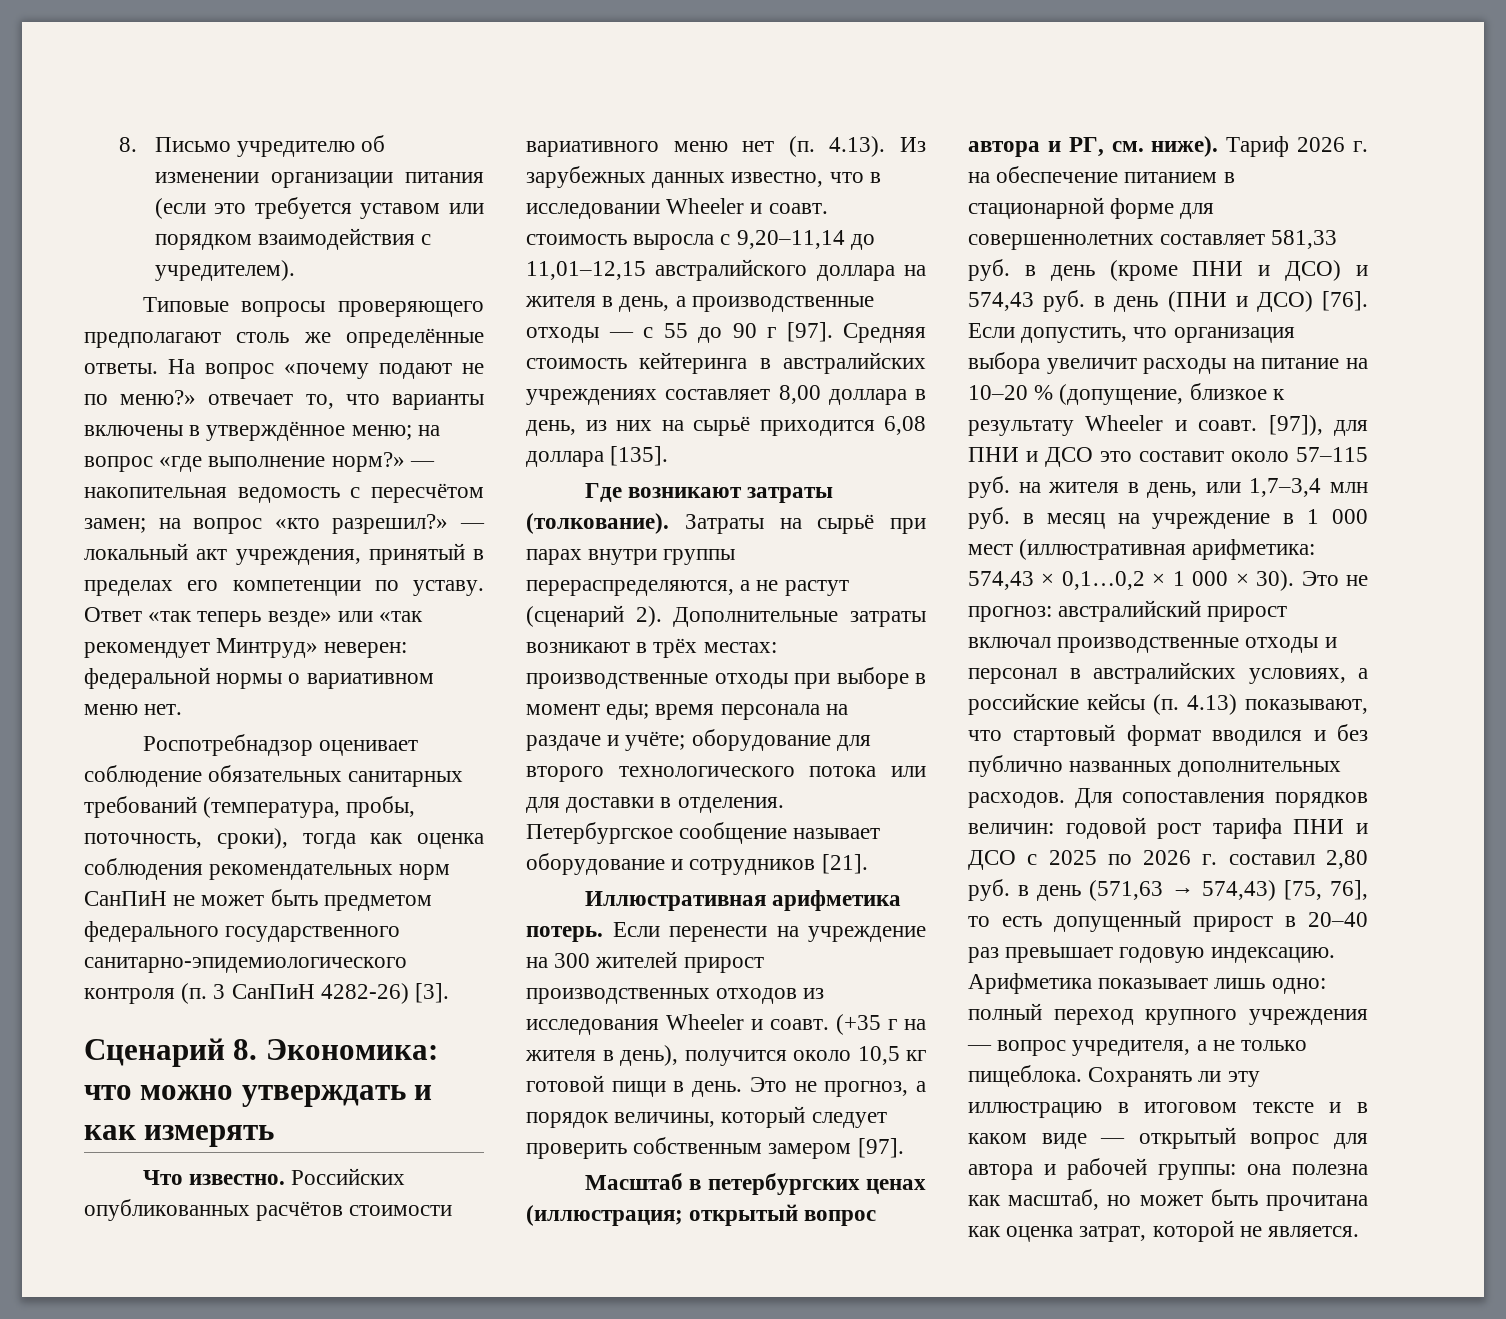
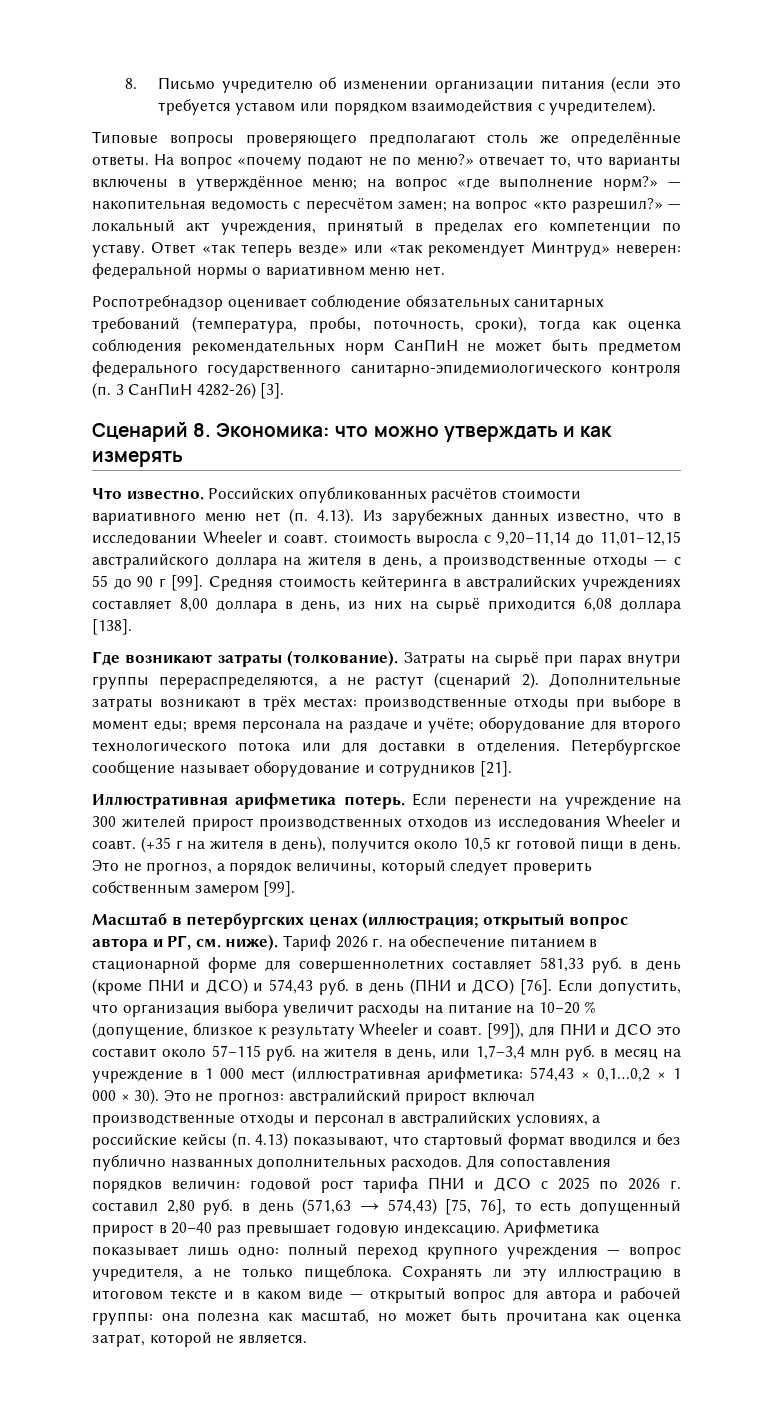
- Российских опубликованных расчётов стоимости вариативного меню нет (п. 4.13). Из зарубежных данных известно, что в исследовании Wheeler и соавт. стоимость выросла с 9,20–11,14 до 11,01–12,15 австралийского доллара на жителя в день, а производственные отходы — с 55 до 90 г [97].
+ Российских опубликованных расчётов стоимости вариативного меню нет (п. 4.13). Из зарубежных данных известно, что в исследовании Wheeler и соавт. стоимость выросла с 9,20–11,14 до 11,01–12,15 австралийского доллара на жителя в день, а производственные отходы — с 55 до 90 г [99].
- Средняя стоимость кейтеринга в австралийских учреждениях составляет 8,00 доллара в день, из них на сырьё приходится 6,08 доллара [135].
+ Средняя стоимость кейтеринга в австралийских учреждениях составляет 8,00 доллара в день, из них на сырьё приходится 6,08 доллара [138].
- Это не прогноз, а порядок величины, который следует проверить собственным замером [97].
+ Это не прогноз, а порядок величины, который следует проверить собственным замером [99].
- [97]), для ПНИ и ДСО это составит около 57–115 руб. на жителя в день, или 1,7–3,4 млн руб. в месяц на учреждение в 1 000 мест (иллюстративная арифметика: 574,43 × 0,1…0,2 × 1 000 × 30).
+ [99]), для ПНИ и ДСО это составит около 57–115 руб. на жителя в день, или 1,7–3,4 млн руб. в месяц на учреждение в 1 000 мест (иллюстративная арифметика: 574,43 × 0,1…0,2 × 1 000 × 30).

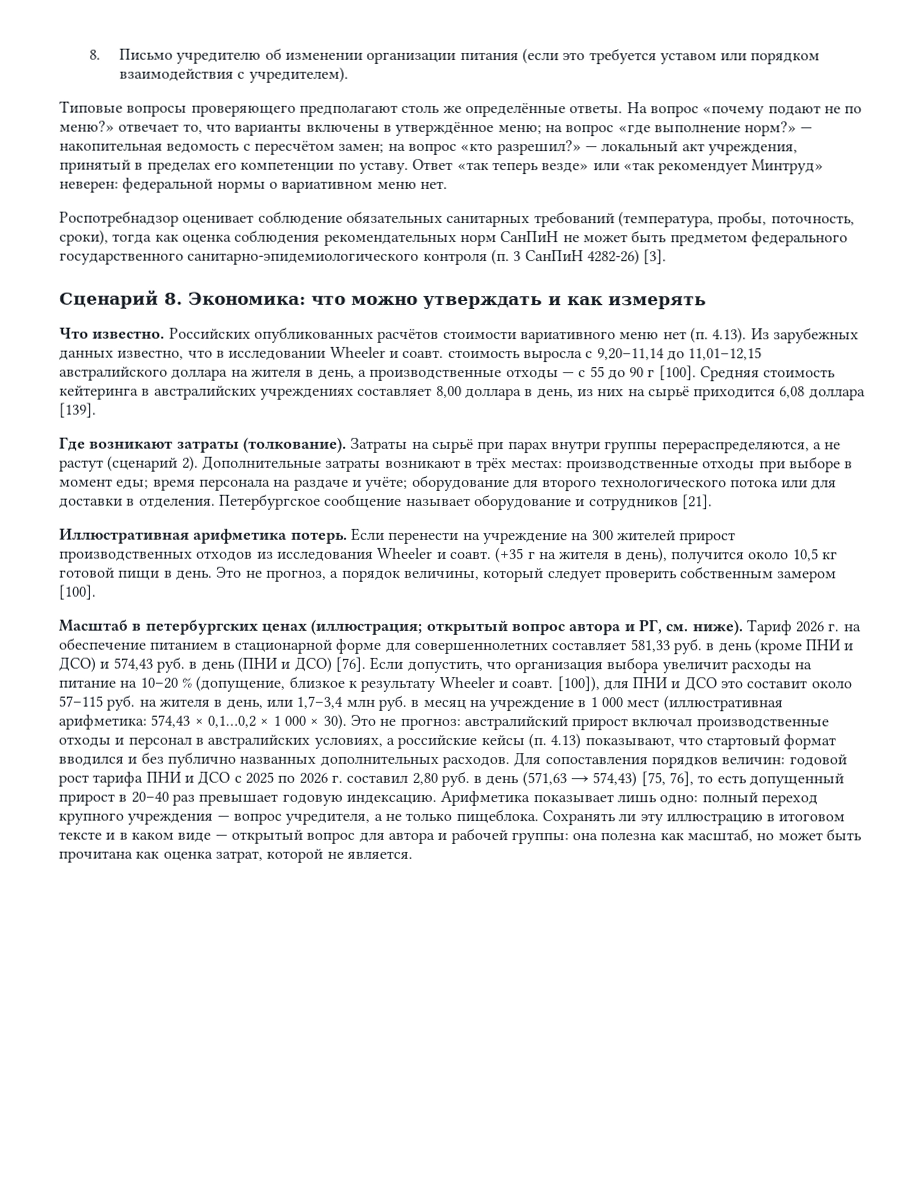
- Российских опубликованных расчётов стоимости вариативного меню нет (п. 4.13). Из зарубежных данных известно, что в исследовании Wheeler и соавт. стоимость выросла с 9,20–11,14 до 11,01–12,15 австралийского доллара на жителя в день, а производственные отходы — с 55 до 90 г [99].
+ Российских опубликованных расчётов стоимости вариативного меню нет (п. 4.13). Из зарубежных данных известно, что в исследовании Wheeler и соавт. стоимость выросла с 9,20–11,14 до 11,01–12,15 австралийского доллара на жителя в день, а производственные отходы — с 55 до 90 г [100].
- Средняя стоимость кейтеринга в австралийских учреждениях составляет 8,00 доллара в день, из них на сырьё приходится 6,08 доллара [138].
+ Средняя стоимость кейтеринга в австралийских учреждениях составляет 8,00 доллара в день, из них на сырьё приходится 6,08 доллара [139].
- Это не прогноз, а порядок величины, который следует проверить собственным замером [99].
+ Это не прогноз, а порядок величины, который следует проверить собственным замером [100].
- [99]), для ПНИ и ДСО это составит около 57–115 руб. на жителя в день, или 1,7–3,4 млн руб. в месяц на учреждение в 1 000 мест (иллюстративная арифметика: 574,43 × 0,1…0,2 × 1 000 × 30).
+ [100]), для ПНИ и ДСО это составит около 57–115 руб. на жителя в день, или 1,7–3,4 млн руб. в месяц на учреждение в 1 000 мест (иллюстративная арифметика: 574,43 × 0,1…0,2 × 1 000 × 30).

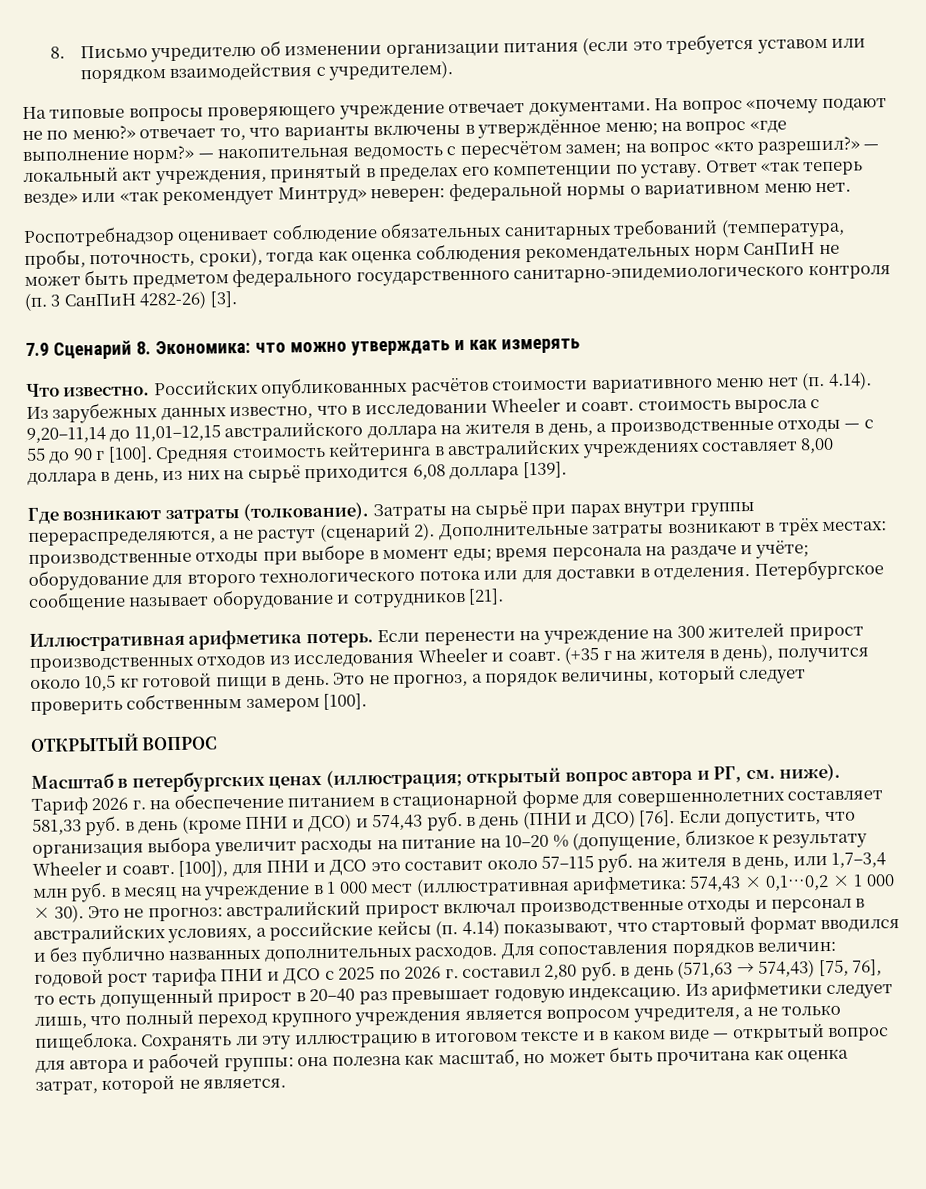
- Типовые вопросы проверяющего предполагают столь же определённые ответы.
+ На типовые вопросы проверяющего учреждение отвечает документами.
- Сценарий 8. Экономика: что можно утверждать и как измерять
+ 7.9 Сценарий 8. Экономика: что можно утверждать и как измерять
- Российских опубликованных расчётов стоимости вариативного меню нет (п. 4.13). Из зарубежных данных известно, что в исследовании Wheeler и соавт. стоимость выросла с 9,20–11,14 до 11,01–12,15 австралийского доллара на жителя в день, а производственные отходы — с 55 до 90 г [100].
+ Российских опубликованных расчётов стоимости вариативного меню нет (п. 4.14). Из зарубежных данных известно, что в исследовании Wheeler и соавт. стоимость выросла с 9,20–11,14 до 11,01–12,15 австралийского доллара на жителя в день, а производственные отходы — с 55 до 90 г [100].
+ ОТКРЫТЫЙ ВОПРОС
- Это не прогноз: австралийский прирост включал производственные отходы и персонал в австралийских условиях, а российские кейсы (п. 4.13) показывают, что стартовый формат вводился и без публично названных дополнительных расходов.
+ Это не прогноз: австралийский прирост включал производственные отходы и персонал в австралийских условиях, а российские кейсы (п. 4.14) показывают, что стартовый формат вводился и без публично названных дополнительных расходов.
- Арифметика показывает лишь одно: полный переход крупного учреждения — вопрос учредителя, а не только пищеблока.
+ Из арифметики следует лишь, что полный переход крупного учреждения является вопросом учредителя, а не только пищеблока.

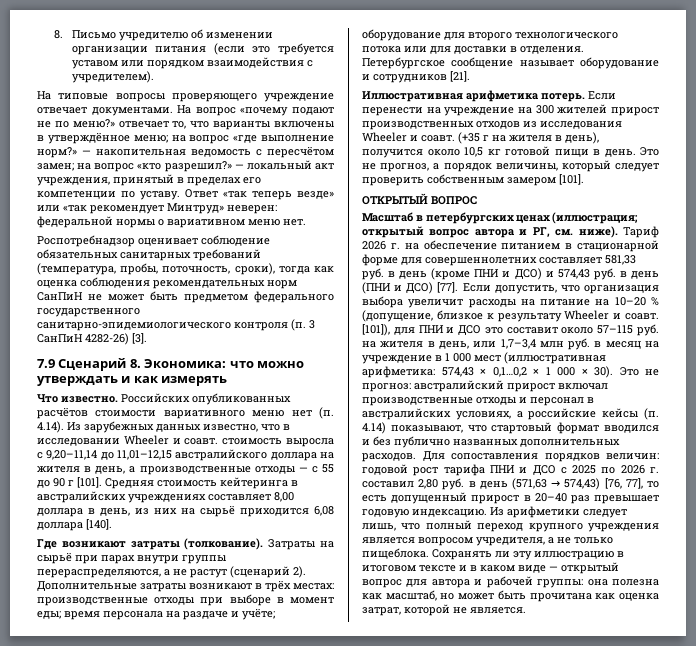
- Российских опубликованных расчётов стоимости вариативного меню нет (п. 4.14). Из зарубежных данных известно, что в исследовании Wheeler и соавт. стоимость выросла с 9,20–11,14 до 11,01–12,15 австралийского доллара на жителя в день, а производственные отходы — с 55 до 90 г [100].
+ Российских опубликованных расчётов стоимости вариативного меню нет (п. 4.14). Из зарубежных данных известно, что в исследовании Wheeler и соавт. стоимость выросла с 9,20–11,14 до 11,01–12,15 австралийского доллара на жителя в день, а производственные отходы — с 55 до 90 г [101].
- Средняя стоимость кейтеринга в австралийских учреждениях составляет 8,00 доллара в день, из них на сырьё приходится 6,08 доллара [139].
+ Средняя стоимость кейтеринга в австралийских учреждениях составляет 8,00 доллара в день, из них на сырьё приходится 6,08 доллара [140].
- Это не прогноз, а порядок величины, который следует проверить собственным замером [100].
+ Это не прогноз, а порядок величины, который следует проверить собственным замером [101].
- Тариф 2026 г. на обеспечение питанием в стационарной форме для совершеннолетних составляет 581,33 руб. в день (кроме ПНИ и ДСО) и 574,43 руб. в день (ПНИ и ДСО) [76].
+ Тариф 2026 г. на обеспечение питанием в стационарной форме для совершеннолетних составляет 581,33 руб. в день (кроме ПНИ и ДСО) и 574,43 руб. в день (ПНИ и ДСО) [77].
- [100]), для ПНИ и ДСО это составит около 57–115 руб. на жителя в день, или 1,7–3,4 млн руб. в месяц на учреждение в 1 000 мест (иллюстративная арифметика: 574,43 × 0,1…0,2 × 1 000 × 30).
+ [101]), для ПНИ и ДСО это составит около 57–115 руб. на жителя в день, или 1,7–3,4 млн руб. в месяц на учреждение в 1 000 мест (иллюстративная арифметика: 574,43 × 0,1…0,2 × 1 000 × 30).
- Для сопоставления порядков величин: годовой рост тарифа ПНИ и ДСО с 2025 по 2026 г. составил 2,80 руб. в день (571,63 → 574,43) [75, 76], то есть допущенный прирост в 20–40 раз превышает годовую индексацию.
+ Для сопоставления порядков величин: годовой рост тарифа ПНИ и ДСО с 2025 по 2026 г. составил 2,80 руб. в день (571,63 → 574,43) [76, 77], то есть допущенный прирост в 20–40 раз превышает годовую индексацию.

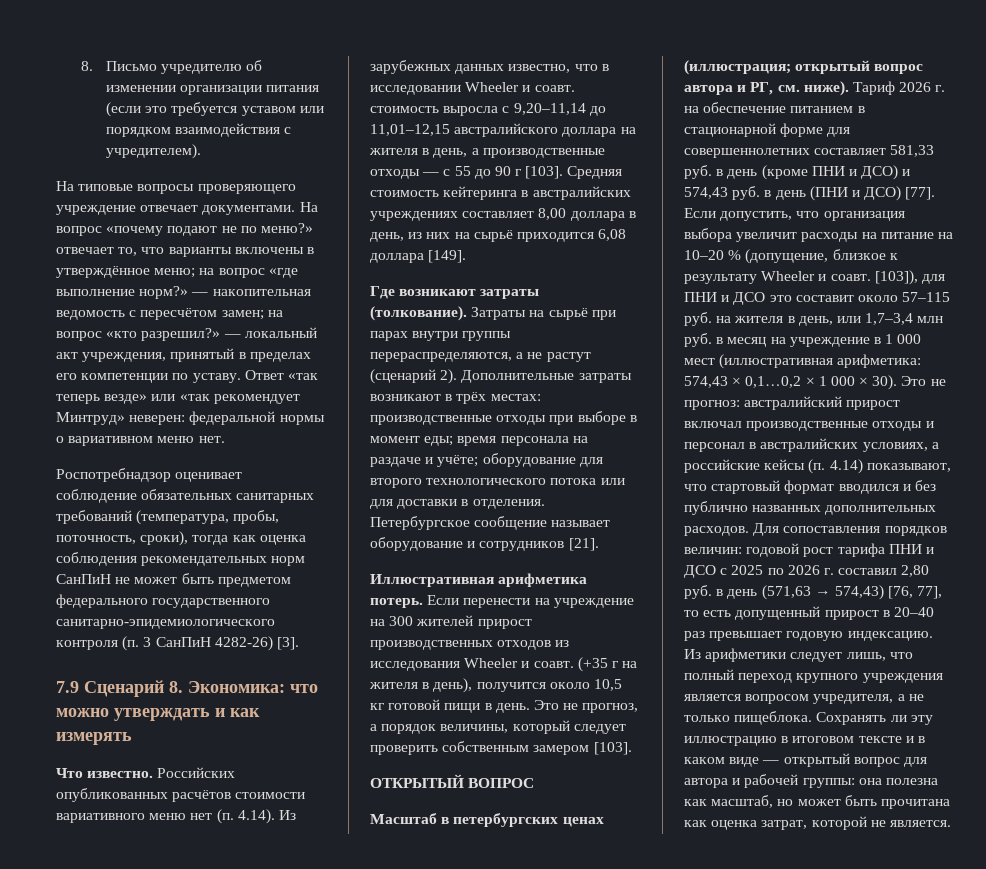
- Российских опубликованных расчётов стоимости вариативного меню нет (п. 4.14). Из зарубежных данных известно, что в исследовании Wheeler и соавт. стоимость выросла с 9,20–11,14 до 11,01–12,15 австралийского доллара на жителя в день, а производственные отходы — с 55 до 90 г [101].
+ Российских опубликованных расчётов стоимости вариативного меню нет (п. 4.14). Из зарубежных данных известно, что в исследовании Wheeler и соавт. стоимость выросла с 9,20–11,14 до 11,01–12,15 австралийского доллара на жителя в день, а производственные отходы — с 55 до 90 г [103].
- Средняя стоимость кейтеринга в австралийских учреждениях составляет 8,00 доллара в день, из них на сырьё приходится 6,08 доллара [140].
+ Средняя стоимость кейтеринга в австралийских учреждениях составляет 8,00 доллара в день, из них на сырьё приходится 6,08 доллара [149].
- Это не прогноз, а порядок величины, который следует проверить собственным замером [101].
+ Это не прогноз, а порядок величины, который следует проверить собственным замером [103].
- [101]), для ПНИ и ДСО это составит около 57–115 руб. на жителя в день, или 1,7–3,4 млн руб. в месяц на учреждение в 1 000 мест (иллюстративная арифметика: 574,43 × 0,1…0,2 × 1 000 × 30).
+ [103]), для ПНИ и ДСО это составит около 57–115 руб. на жителя в день, или 1,7–3,4 млн руб. в месяц на учреждение в 1 000 мест (иллюстративная арифметика: 574,43 × 0,1…0,2 × 1 000 × 30).

